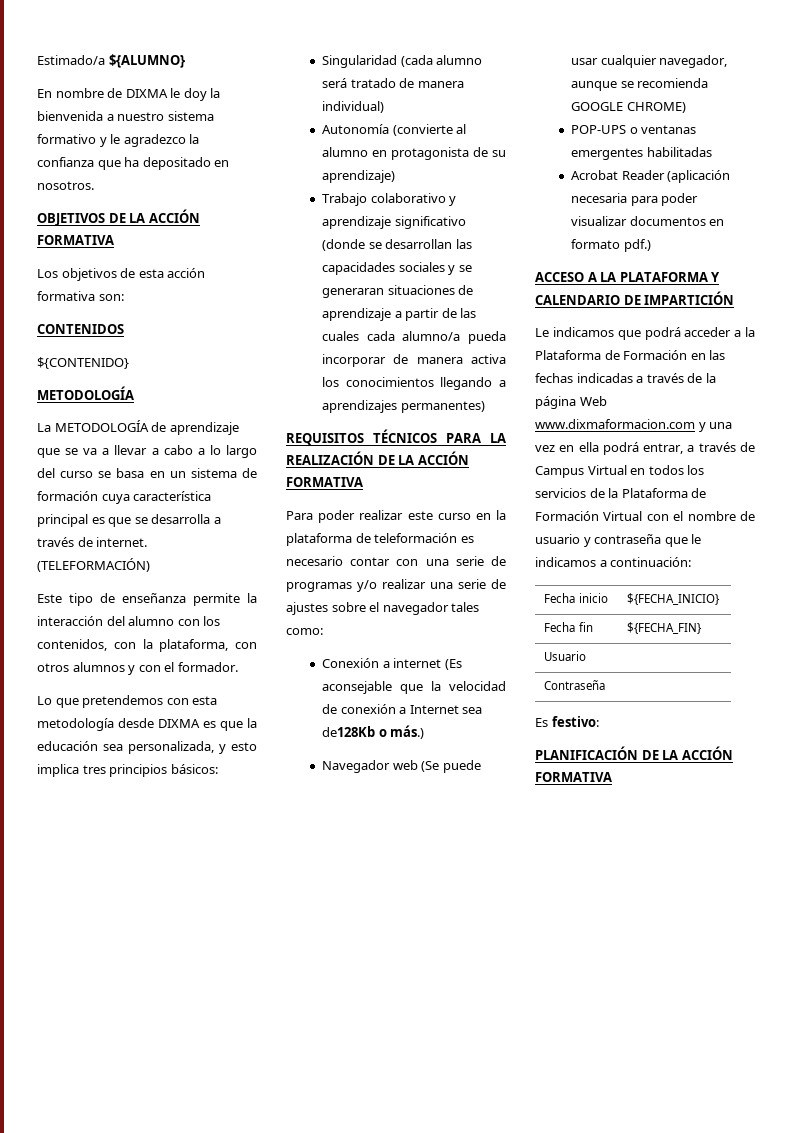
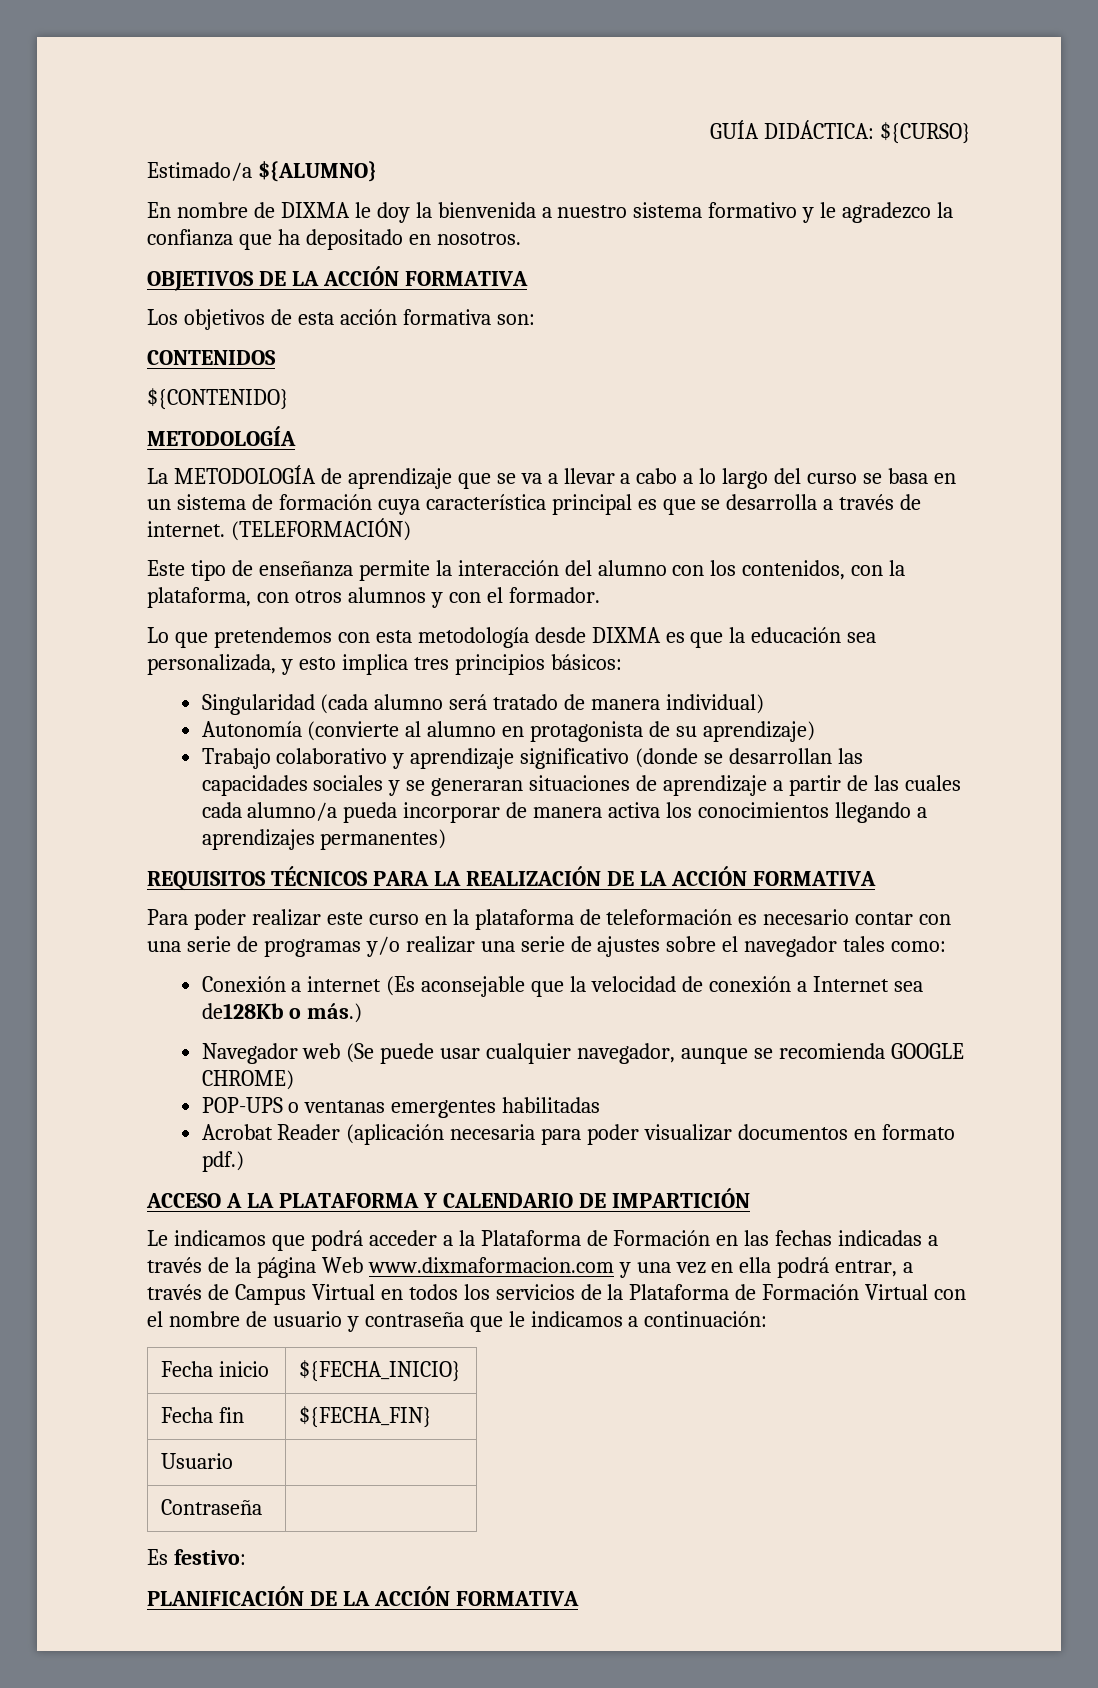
+ GUÍA DIDÁCTICA: ${CURSO}

